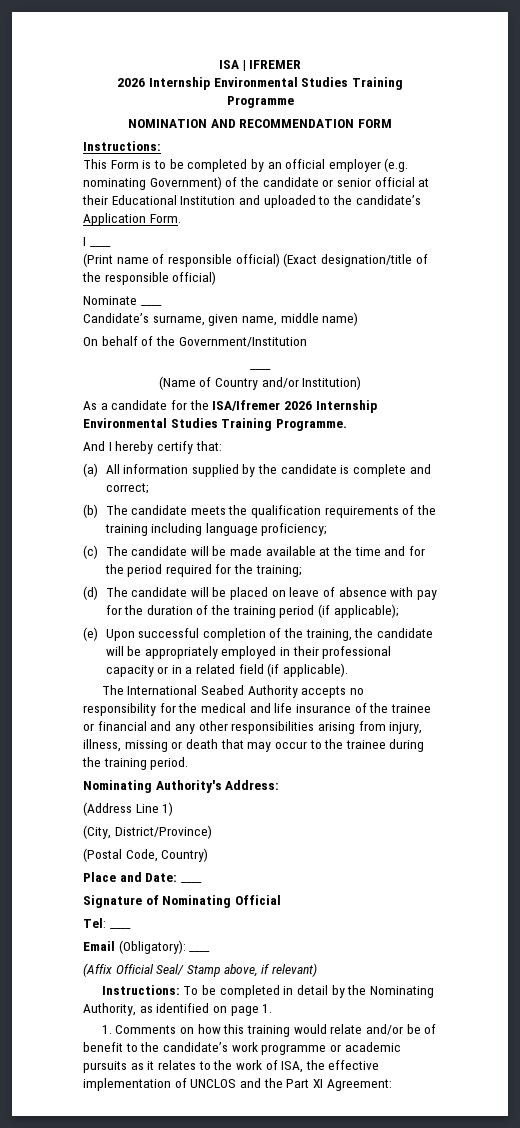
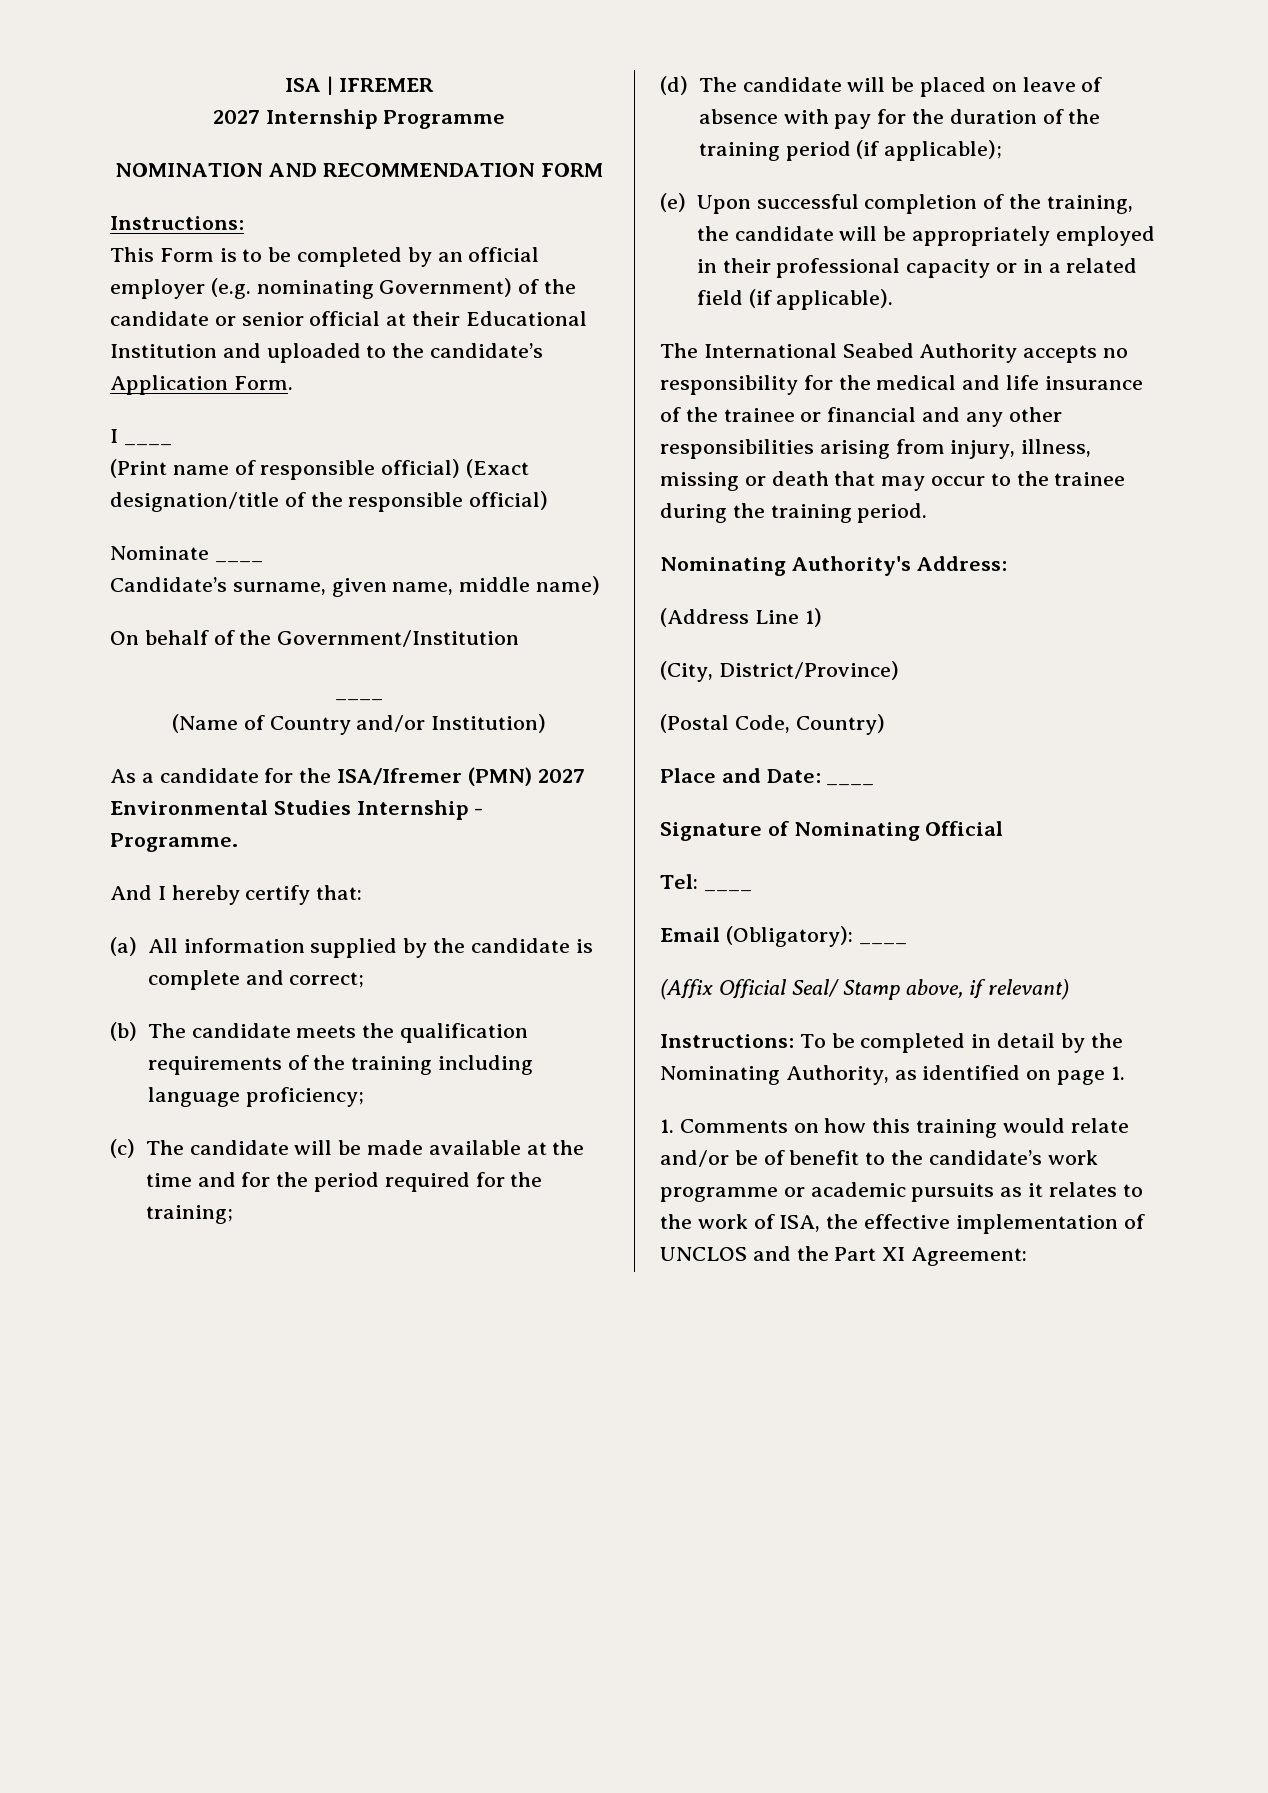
- 2026 Internship Environmental Studies Training Programme
+ 2027 Internship Programme
- As a candidate for the ISA/Ifremer 2026 Internship Environmental Studies Training Programme.
+ As a candidate for the ISA/Ifremer (PMN) 2027 Environmental Studies Internship - Programme.

